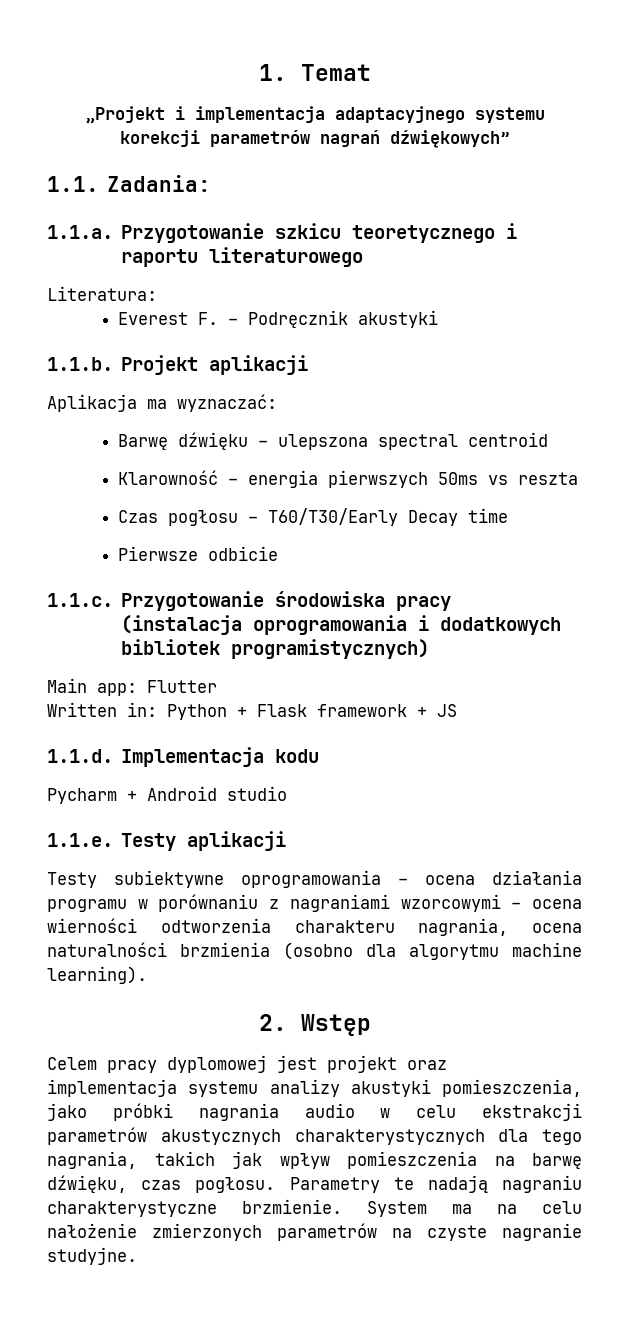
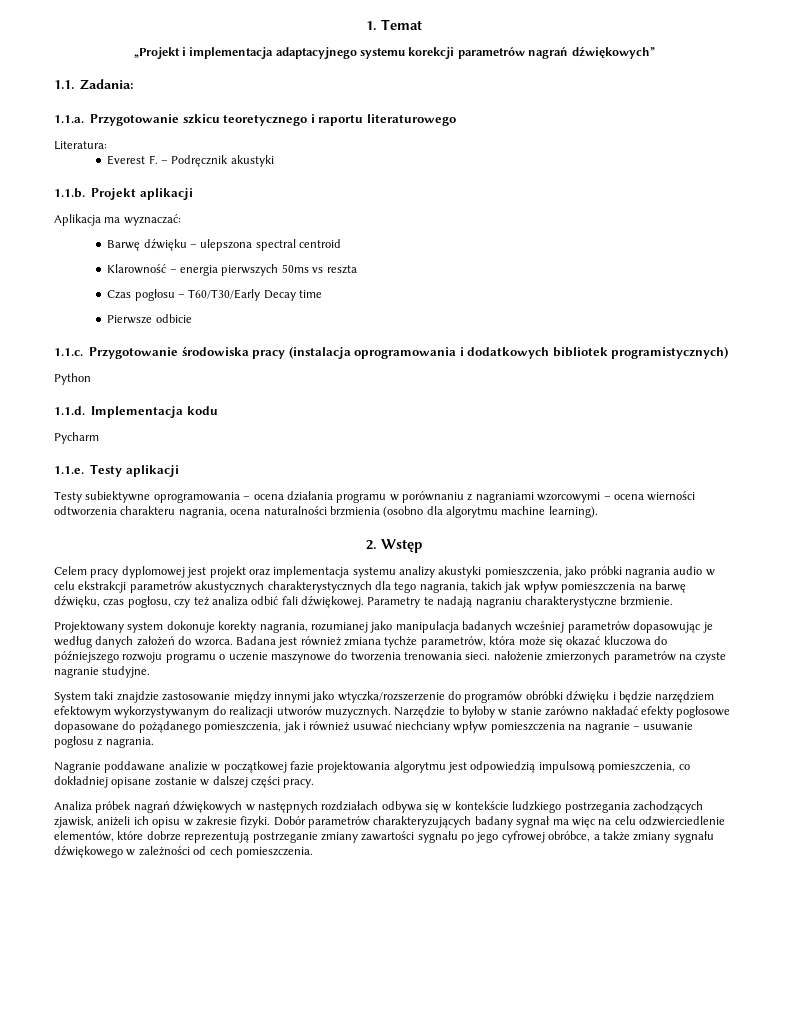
- Main app: Flutter
- Written in: Python + Flask framework + JS
+ Python
- Pycharm + Android studio
+ Pycharm
- Celem pracy dyplomowej jest projekt oraz implementacja systemu analizy akustyki pomieszczenia, jako próbki nagrania audio w celu ekstrakcji parametrów akustycznych charakterystycznych dla tego nagrania, takich jak wpływ pomieszczenia na barwę dźwięku, czas pogłosu.
+ Celem pracy dyplomowej jest projekt oraz implementacja systemu analizy akustyki pomieszczenia, jako próbki nagrania audio w celu ekstrakcji parametrów akustycznych charakterystycznych dla tego nagrania, takich jak wpływ pomieszczenia na barwę dźwięku, czas pogłosu, czy też analiza odbić fali dźwiękowej.
- Parametry te nadają nagraniu charakterystyczne brzmienie. System ma na celu nałożenie zmierzonych parametrów na czyste nagranie studyjne.
+ Parametry te nadają nagraniu charakterystyczne brzmienie.
+ Projektowany system dokonuje korekty nagrania, rozumianej jako manipulacja badanych wcześniej parametrów dopasowując je według danych założeń do wzorca. Badana jest również zmiana tychże parametrów, która może się okazać kluczowa do późniejszego rozwoju programu o uczenie maszynowe do tworzenia trenowania sieci. nałożenie zmierzonych parametrów na czyste nagranie studyjne.
+ System taki znajdzie zastosowanie między innymi jako wtyczka/rozszerzenie do programów obróbki dźwięku i będzie narzędziem efektowym wykorzystywanym do realizacji utworów muzycznych. Narzędzie to byłoby w stanie zarówno nakładać efekty pogłosowe dopasowane do pożądanego pomieszczenia, jak i również usuwać niechciany wpływ pomieszczenia na nagranie – usuwanie pogłosu z nagrania.
+ Nagranie poddawane analizie w początkowej fazie projektowania algorytmu jest odpowiedzią impulsową pomieszczenia, co dokładniej opisane zostanie w dalszej części pracy.
+ Analiza próbek nagrań dźwiękowych w następnych rozdziałach odbywa się w kontekście ludzkiego postrzegania zachodzących zjawisk, aniżeli ich opisu w zakresie fizyki. Dobór parametrów charakteryzujących badany sygnał ma więc na celu odzwierciedlenie elementów, które dobrze reprezentują postrzeganie zmiany zawartości sygnału po jego cyfrowej obróbce, a także zmiany sygnału dźwiękowego w zależności od cech pomieszczenia.

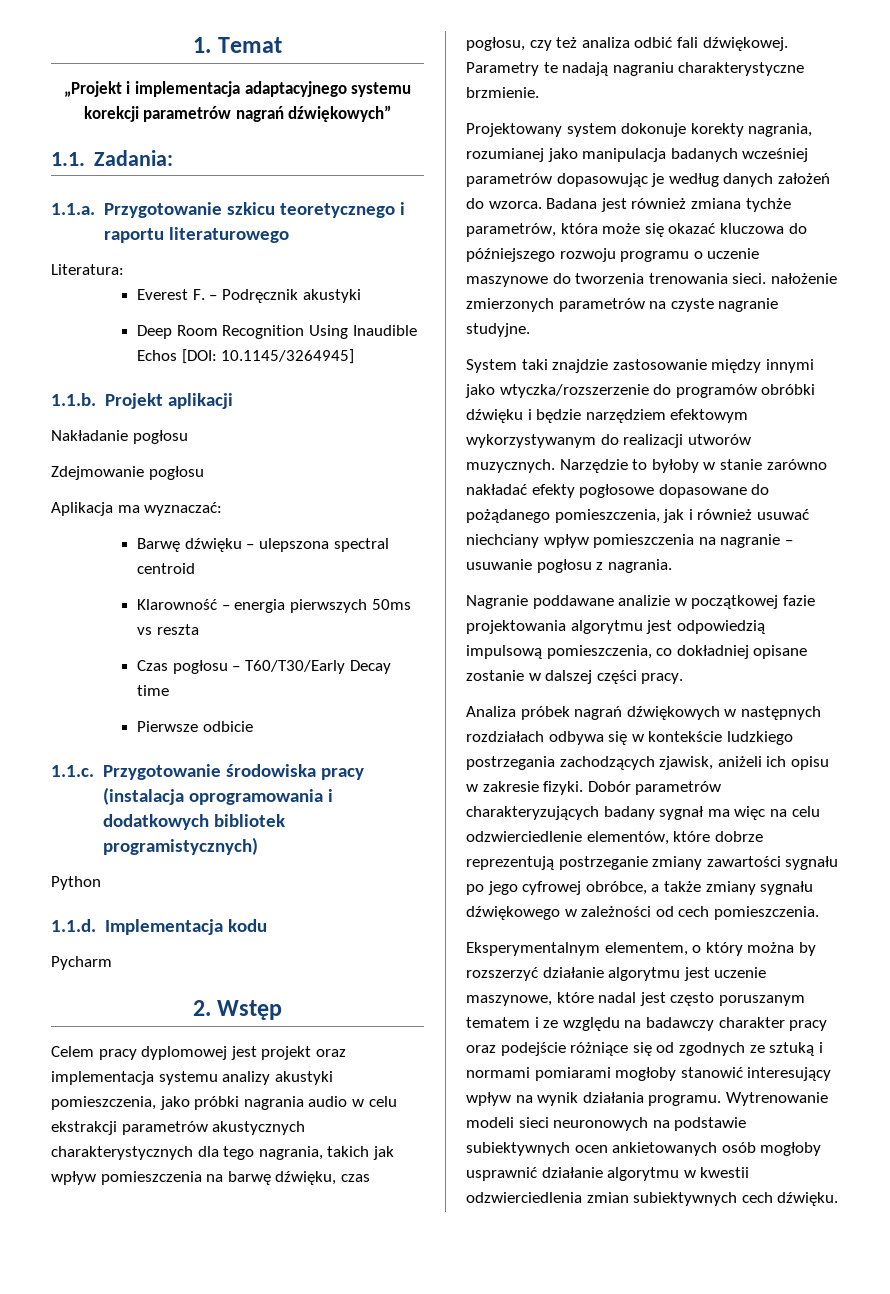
+ Deep Room Recognition Using Inaudible Echos [DOI: 10.1145/3264945]
+ Nakładanie pogłosu
+ Zdejmowanie pogłosu
- 1.1.e. Testy aplikacji
- Testy subiektywne oprogramowania – ocena działania programu w porównaniu z nagraniami wzorcowymi – ocena wierności odtworzenia charakteru nagrania, ocena naturalności brzmienia (osobno dla algorytmu machine learning).
+ Eksperymentalnym elementem, o który można by rozszerzyć działanie algorytmu jest uczenie maszynowe, które nadal jest często poruszanym tematem i ze względu na badawczy charakter pracy oraz podejście różniące się od zgodnych ze sztuką i normami pomiarami mogłoby stanowić interesujący wpływ na wynik działania programu. Wytrenowanie modeli sieci neuronowych na podstawie subiektywnych ocen ankietowanych osób mogłoby usprawnić działanie algorytmu w kwestii odzwierciedlenia zmian subiektywnych cech dźwięku.

